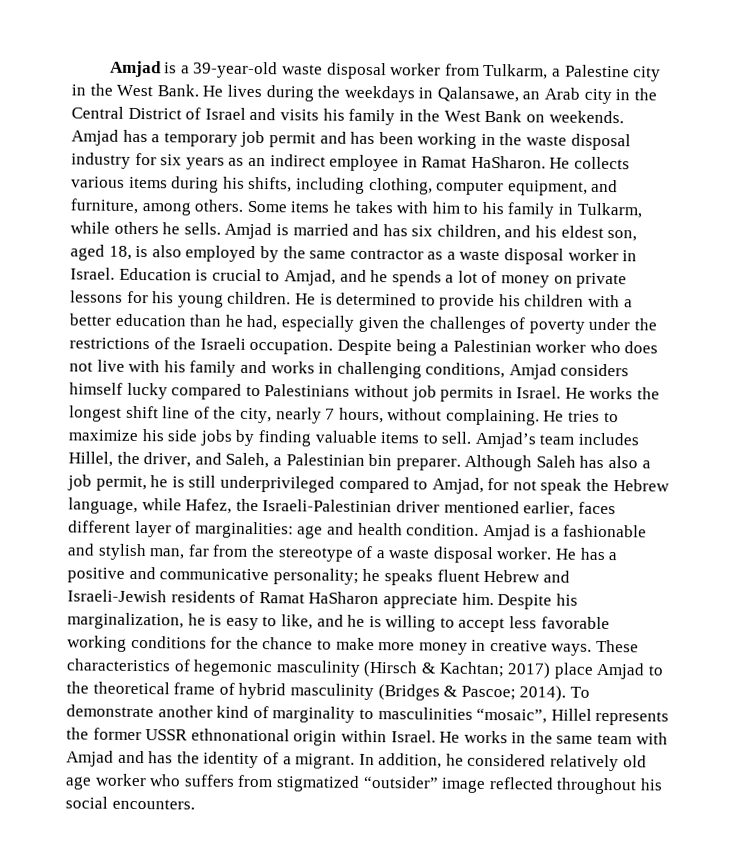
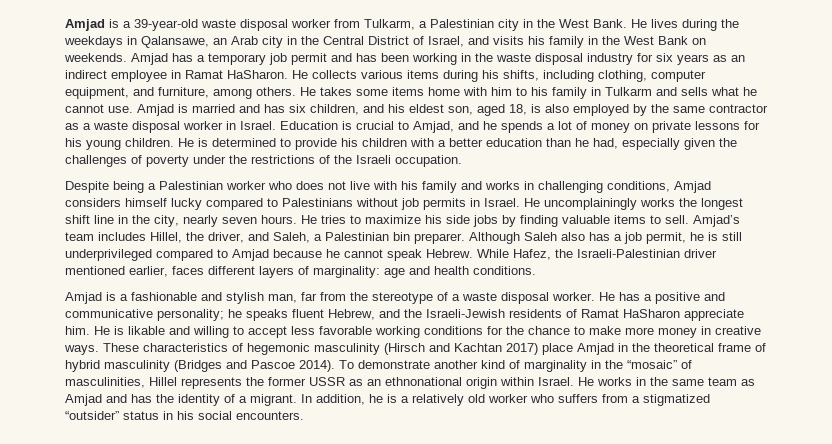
- Amjad is a 39-year-old waste disposal worker from Tulkarm, a Palestine city in the West Bank.
+ Amjad is a 39-year-old waste disposal worker from Tulkarm, a Palestinian city in the West Bank.
- He lives during the weekdays in Qalansawe, an Arab city in the Central District of Israel and visits his family in the West Bank on weekends.
+ He lives during the weekdays in Qalansawe, an Arab city in the Central District of Israel, and visits his family in the West Bank on weekends.
- Some items he takes with him to his family in Tulkarm, while others he sells.
+ He takes some items home with him to his family in Tulkarm and sells what he cannot use.
- He is determined to provide his children with a better education than he had, especially given the challenges of poverty under the restrictions of the Israeli occupation. Despite being a Palestinian worker who does not live with his family and works in challenging conditions, Amjad considers himself lucky compared to Palestinians without job permits in Israel.
+ He is determined to provide his children with a better education than he had, especially given the challenges of poverty under the restrictions of the Israeli occupation.
+ Despite being a Palestinian worker who does not live with his family and works in challenging conditions, Amjad considers himself lucky compared to Palestinians without job permits in Israel.
- He works the longest shift line of the city, nearly 7 hours, without complaining.
+ He uncomplainingly works the longest shift line in the city, nearly seven hours.
- Although Saleh has also a job permit, he is still underprivileged compared to Amjad, for not speak the Hebrew language, while Hafez, the Israeli-Palestinian driver mentioned earlier, faces different layer of marginalities: age and health condition. Amjad is a fashionable and stylish man, far from the stereotype of a waste disposal worker.
+ Although Saleh also has a job permit, he is still underprivileged compared to Amjad because he cannot speak Hebrew. While Hafez, the Israeli-Palestinian driver mentioned earlier, faces different layers of marginality: age and health conditions.
+ Amjad is a fashionable and stylish man, far from the stereotype of a waste disposal worker.
- He has a positive and communicative personality; he speaks fluent Hebrew and Israeli-Jewish residents of Ramat HaSharon appreciate him.
+ He has a positive and communicative personality; he speaks fluent Hebrew, and the Israeli-Jewish residents of Ramat HaSharon appreciate him.
- Despite his marginalization, he is easy to like, and he is willing to accept less favorable working conditions for the chance to make more money in creative ways.
+ He is likable and willing to accept less favorable working conditions for the chance to make more money in creative ways.
- These characteristics of hegemonic masculinity (Hirsch & Kachtan; 2017) place Amjad to the theoretical frame of hybrid masculinity (Bridges & Pascoe; 2014).
+ These characteristics of hegemonic masculinity (Hirsch and Kachtan 2017) place Amjad in the theoretical frame of hybrid masculinity (Bridges and Pascoe 2014).
- To demonstrate another kind of marginality to masculinities “mosaic”, Hillel represents the former USSR ethnonational origin within Israel.
+ To demonstrate another kind of marginality in the “mosaic” of masculinities, Hillel represents the former USSR as an ethnonational origin within Israel.
- He works in the same team with Amjad and has the identity of a migrant.
+ He works in the same team as Amjad and has the identity of a migrant.
- In addition, he considered relatively old age worker who suffers from stigmatized “outsider” image reflected throughout his social encounters.
+ In addition, he is a relatively old worker who suffers from a stigmatized “outsider” status in his social encounters.

